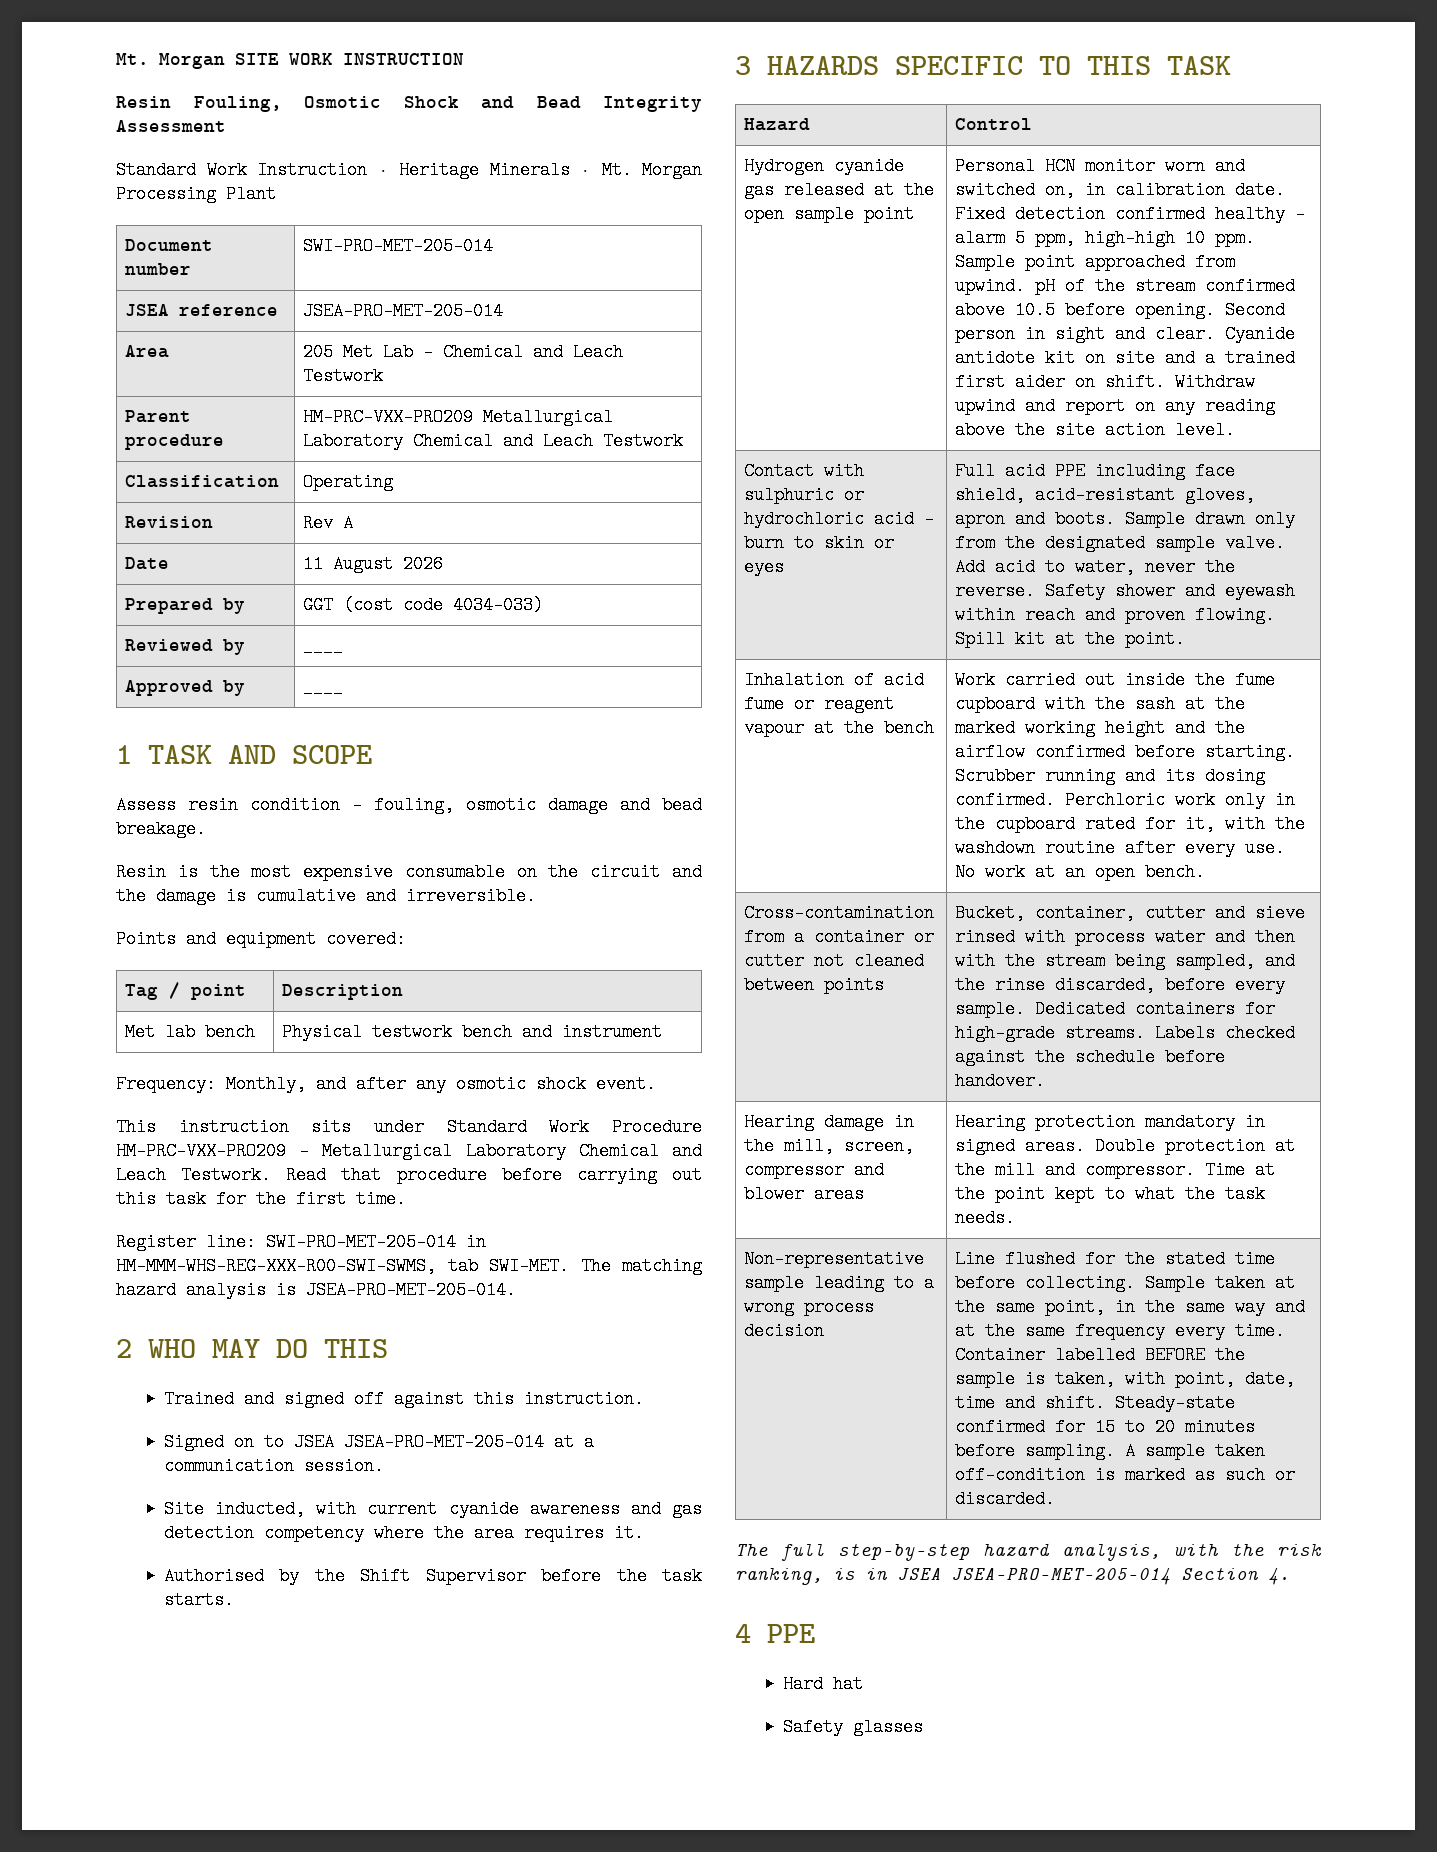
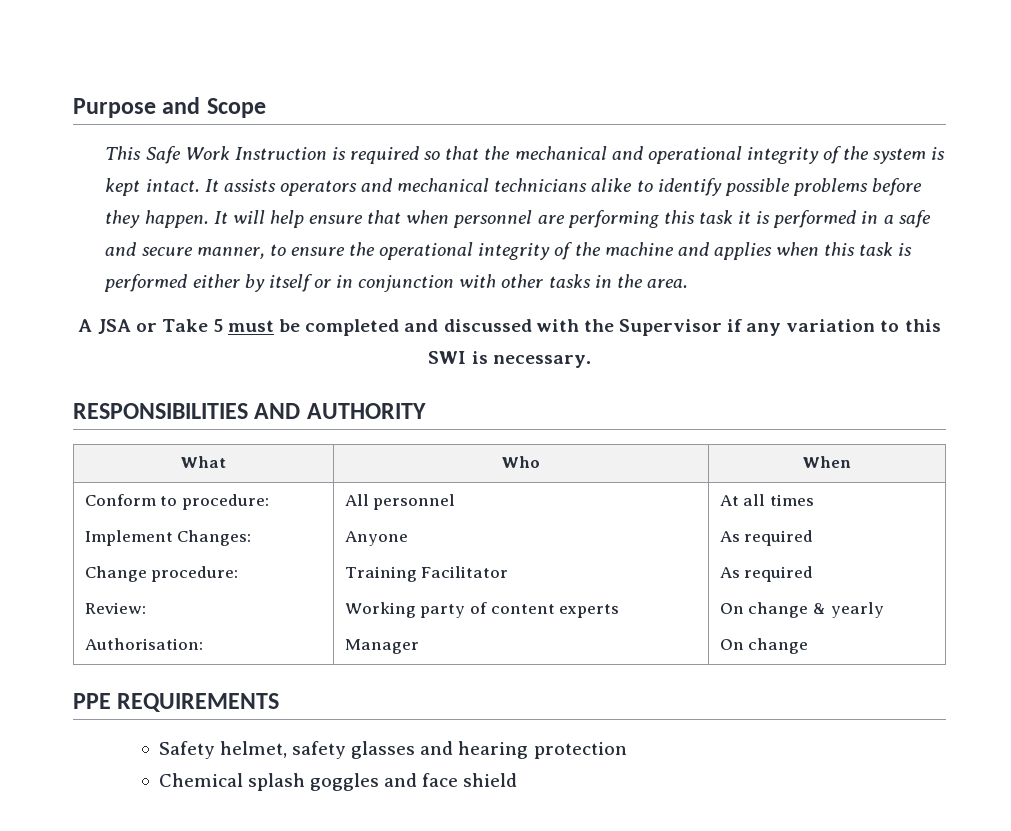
- Mt. Morgan SITE WORK INSTRUCTION
- Resin Fouling, Osmotic Shock and Bead Integrity Assessment
- Standard Work Instruction · Heritage Minerals · Mt. Morgan Processing Plant
- Document number | SWI-PRO-MET-205-014
- JSEA reference | JSEA-PRO-MET-205-014
- Area | 205 Met Lab - Chemical and Leach Testwork
- Parent procedure | HM-PRC-VXX-PRO209 Metallurgical Laboratory Chemical and Leach Testwork
- Classification | Operating
- Revision | Rev A
- Date | 11 August 2026
- Prepared by | GGT (cost code 4034-033)
- Reviewed by | ____
- Approved by | ____
- 1 TASK AND SCOPE
- Assess resin condition - fouling, osmotic damage and bead breakage.
- Resin is the most expensive consumable on the circuit and the damage is cumulative and irreversible.
- Points and equipment covered:
- Tag / point | Description
- Met lab bench | Physical testwork bench and instrument
- Frequency: Monthly, and after any osmotic shock event.
- This instruction sits under Standard Work Procedure HM-PRC-VXX-PRO209 - Metallurgical Laboratory Chemical and Leach Testwork. Read that procedure before carrying out this task for the first time.
- Register line: SWI-PRO-MET-205-014 in HM-MMM-WHS-REG-XXX-R00-SWI-SWMS, tab SWI-MET. The matching hazard analysis is JSEA-PRO-MET-205-014.
- 2 WHO MAY DO THIS
- Trained and signed off against this instruction.
- Signed on to JSEA JSEA-PRO-MET-205-014 at a communication session.
- Site inducted, with current cyanide awareness and gas detection competency where the area requires it.
- Authorised by the Shift Supervisor before the task starts.
- 3 HAZARDS SPECIFIC TO THIS TASK
- Hazard | Control
- Hydrogen cyanide gas released at the open sample point | Personal HCN monitor worn and switched on, in calibration date. Fixed detection confirmed healthy - alarm 5 ppm, high-high 10 ppm. Sample point approached from upwind. pH of the stream confirmed above 10.5 before opening. Second person in sight and clear. Cyanide antidote kit on site and a trained first aider on shift. Withdraw upwind and report on any reading above the site action level.
- Contact with sulphuric or hydrochloric acid - burn to skin or eyes | Full acid PPE including face shield, acid-resistant gloves, apron and boots. Sample drawn only from the designated sample valve. Add acid to water, never the reverse. Safety shower and eyewash within reach and proven flowing. Spill kit at the point.
- Inhalation of acid fume or reagent vapour at the bench | Work carried out inside the fume cupboard with the sash at the marked working height and the airflow confirmed before starting. Scrubber running and its dosing confirmed. Perchloric work only in the cupboard rated for it, with the washdown routine after every use. No work at an open bench.
- Cross-contamination from a container or cutter not cleaned between points | Bucket, container, cutter and sieve rinsed with process water and then with the stream being sampled, and the rinse discarded, before every sample. Dedicated containers for high-grade streams. Labels checked against the schedule before handover.
- Hearing damage in the mill, screen, compressor and blower areas | Hearing protection mandatory in signed areas. Double protection at the mill and compressor. Time at the point kept to what the task needs.
- Non-representative sample leading to a wrong process decision | Line flushed for the stated time before collecting. Sample taken at the same point, in the same way and at the same frequency every time. Container labelled BEFORE the sample is taken, with point, date, time and shift. Steady-state confirmed for 15 to 20 minutes before sampling. A sample taken off-condition is marked as such or discarded.
- The full step-by-step hazard analysis, with the risk ranking, is in JSEA JSEA-PRO-MET-205-014 Section 4.
- 4 PPE
- Hard hat
- Safety glasses
+ Purpose and Scope
+ This Safe Work Instruction is required so that the mechanical and operational integrity of the system is kept intact. It assists operators and mechanical technicians alike to identify possible problems before they happen. It will help ensure that when personnel are performing this task it is performed in a safe and secure manner, to ensure the operational integrity of the machine and applies when this task is performed either by itself or in conjunction with other tasks in the area.
+ A JSA or Take 5 must be completed and discussed with the Supervisor if any variation to this SWI is necessary.
+ RESPONSIBILITIES AND AUTHORITY
+ What | Who | When
+ Conform to procedure:
+ Implement Changes:
+ Change procedure:
+ Review:
+ Authorisation: | All personnel
+ Anyone
+ Training Facilitator
+ Working party of content experts
+ Manager | At all times
+ As required
+ As required
+ On change & yearly
+ On change
+ PPE REQUIREMENTS
+ Safety helmet, safety glasses and hearing protection
+ Chemical splash goggles and face shield

